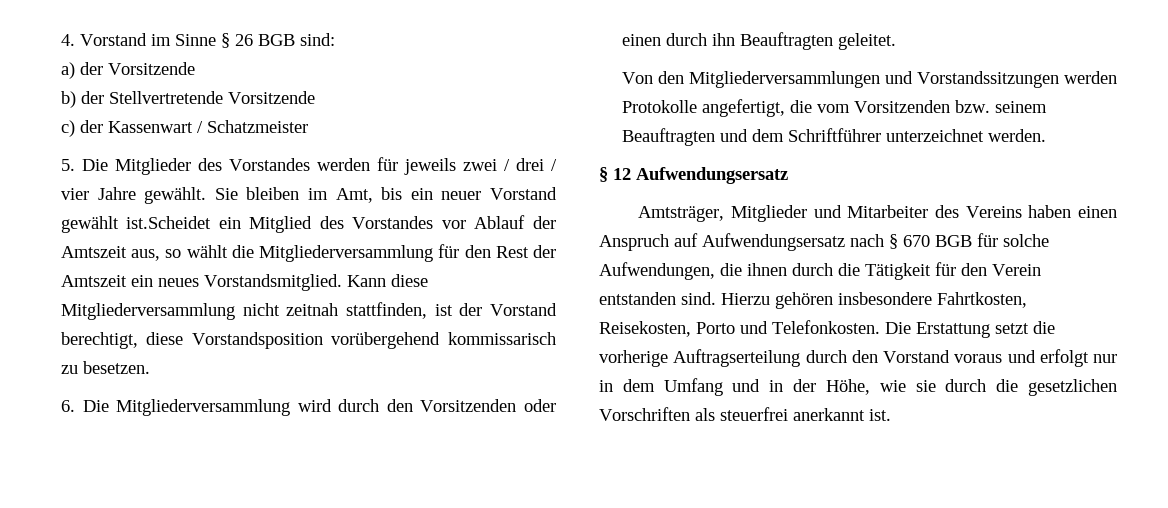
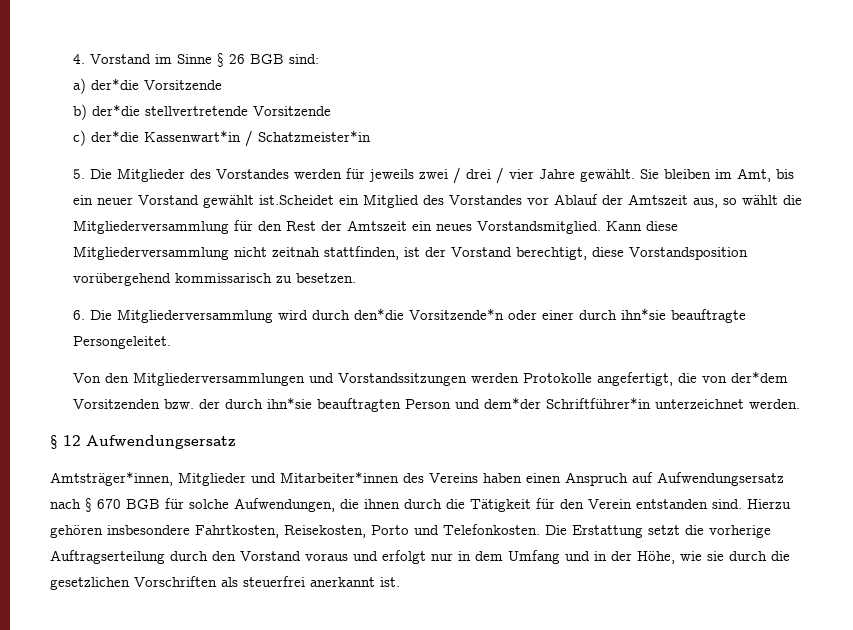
- a) der Vorsitzende
+ a) der*die Vorsitzende
- b) der Stellvertretende Vorsitzende
+ b) der*die stellvertretende Vorsitzende
- c) der Kassenwart / Schatzmeister
+ c) der*die Kassenwart*in / Schatzmeister*in
- 6. Die Mitgliederversammlung wird durch den Vorsitzenden oder einen durch ihn Beauftragten geleitet.
+ 6. Die Mitgliederversammlung wird durch den*die Vorsitzende*n oder einer durch ihn*sie beauftragte Persongeleitet.
- Von den Mitgliederversammlungen und Vorstandssitzungen werden Protokolle angefertigt, die vom Vorsitzenden bzw. seinem Beauftragten und dem Schriftführer unterzeichnet werden.
+ Von den Mitgliederversammlungen und Vorstandssitzungen werden Protokolle angefertigt, die von der*dem Vorsitzenden bzw. der durch ihn*sie beauftragten Person und dem*der Schriftführer*in unterzeichnet werden.
- Amtsträger, Mitglieder und Mitarbeiter des Vereins haben einen Anspruch auf Aufwendungsersatz nach § 670 BGB für solche Aufwendungen, die ihnen durch die Tätigkeit für den Verein entstanden sind.
+ Amtsträger*innen, Mitglieder und Mitarbeiter*innen des Vereins haben einen Anspruch auf Aufwendungsersatz nach § 670 BGB für solche Aufwendungen, die ihnen durch die Tätigkeit für den Verein entstanden sind.

